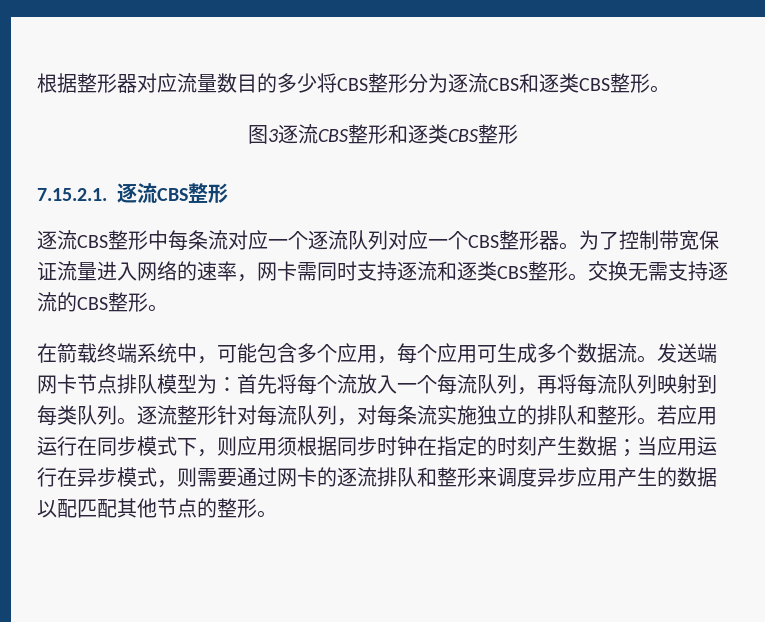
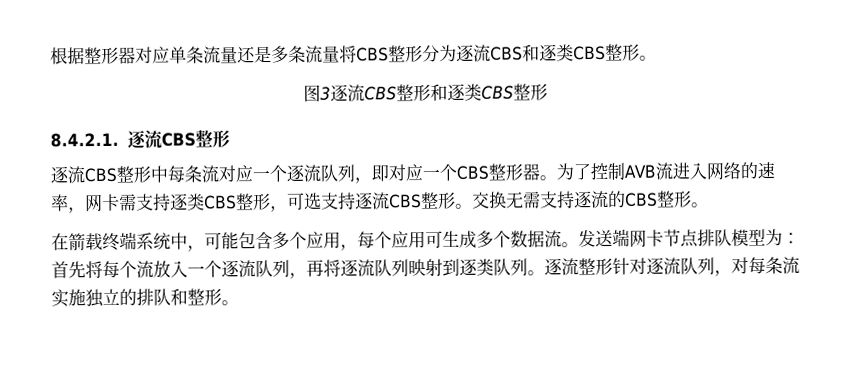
- 根据整形器对应流量数目的多少将CBS整形分为逐流CBS和逐类CBS整形。
+ 根据整形器对应单条流量还是多条流量将CBS整形分为逐流CBS和逐类CBS整形。
- 7.15.2.1.逐流CBS整形
+ 8.4.2.1.逐流CBS整形
- 逐流CBS整形中每条流对应一个逐流队列对应一个CBS整形器。
+ 逐流CBS整形中每条流对应一个逐流队列，即对应一个CBS整形器。
- 为了控制带宽保证流量进入网络的速率，网卡需同时支持逐流和逐类CBS整形。
+ 为了控制AVB流进入网络的速率，网卡需支持逐类CBS整形，可选支持逐流CBS整形。
- 发送端网卡节点排队模型为：首先将每个流放入一个每流队列，再将每流队列映射到每类队列。
+ 发送端网卡节点排队模型为：首先将每个流放入一个逐流队列，再将逐流队列映射到逐类队列。
- 逐流整形针对每流队列，对每条流实施独立的排队和整形。若应用运行在同步模式下，则应用须根据同步时钟在指定的时刻产生数据；当应用运行在异步模式，则需要通过网卡的逐流排队和整形来调度异步应用产生的数据以配匹配其他节点的整形。
+ 逐流整形针对逐流队列，对每条流实施独立的排队和整形。

